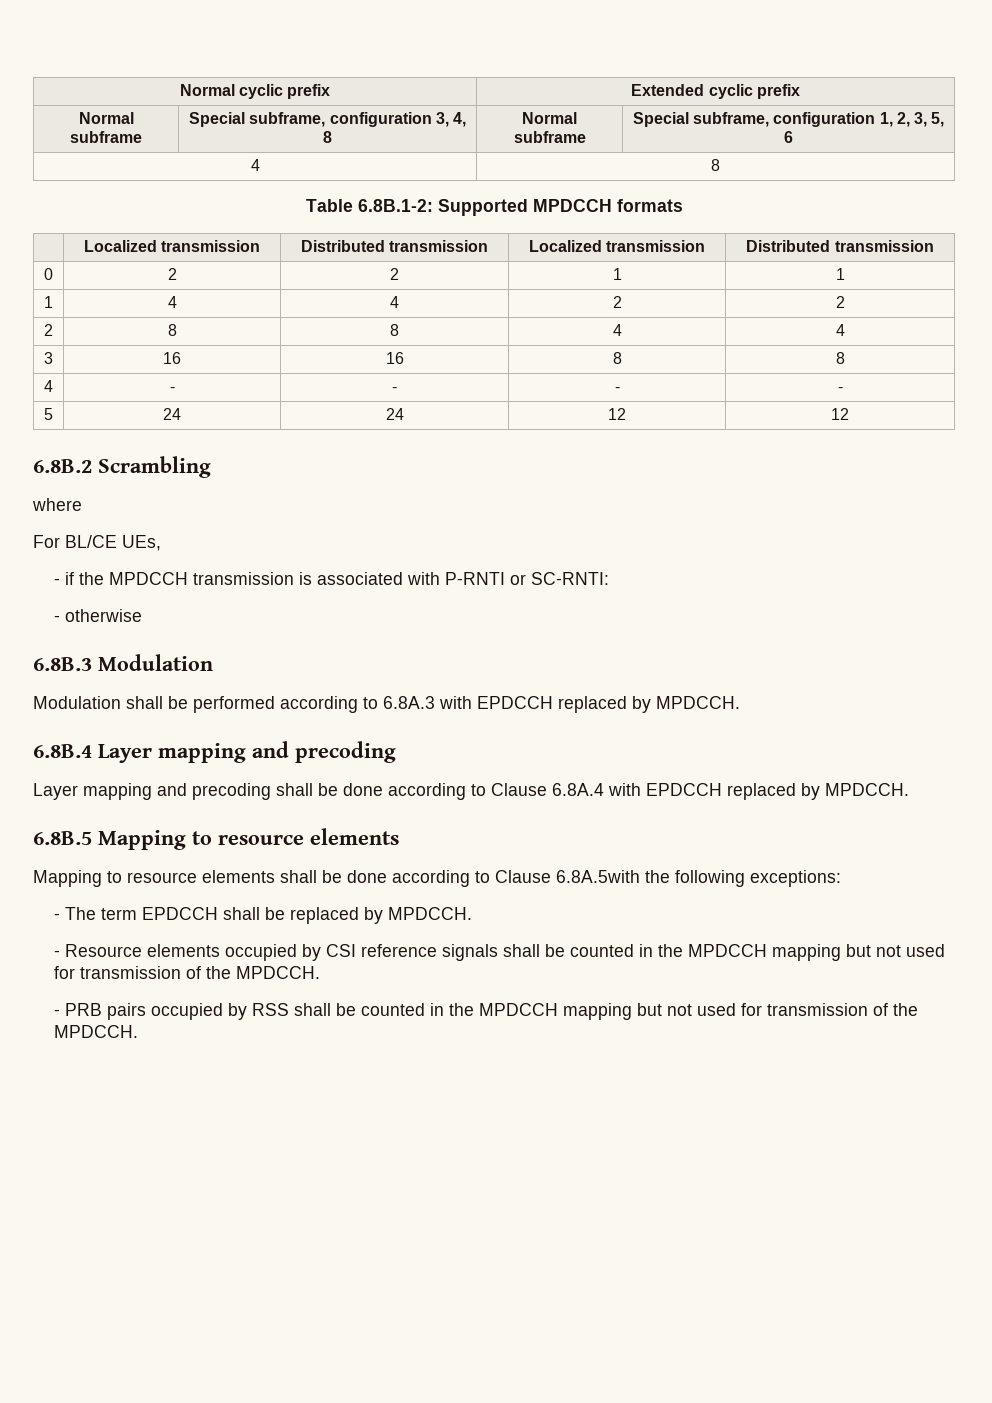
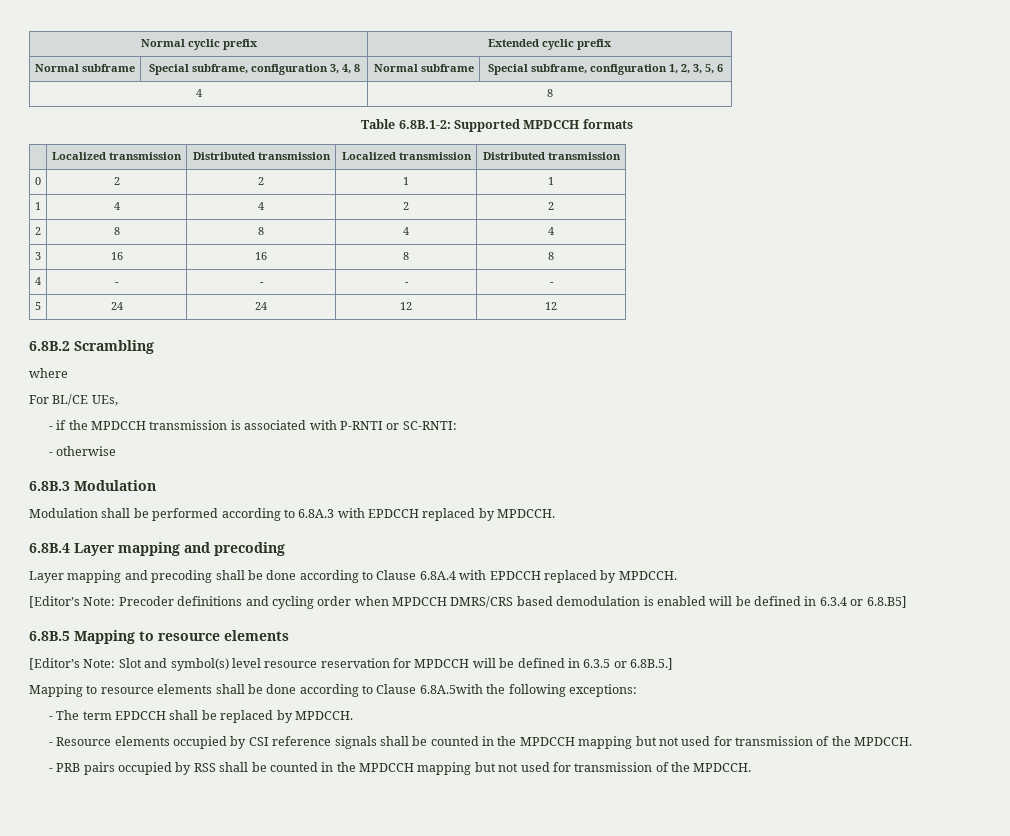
+ [Editor’s Note: Precoder definitions and cycling order when MPDCCH DMRS/CRS based demodulation is enabled will be defined in 6.3.4 or 6.8.B5]
+ [Editor’s Note: Slot and symbol(s) level resource reservation for MPDCCH will be defined in 6.3.5 or 6.8B.5.]

